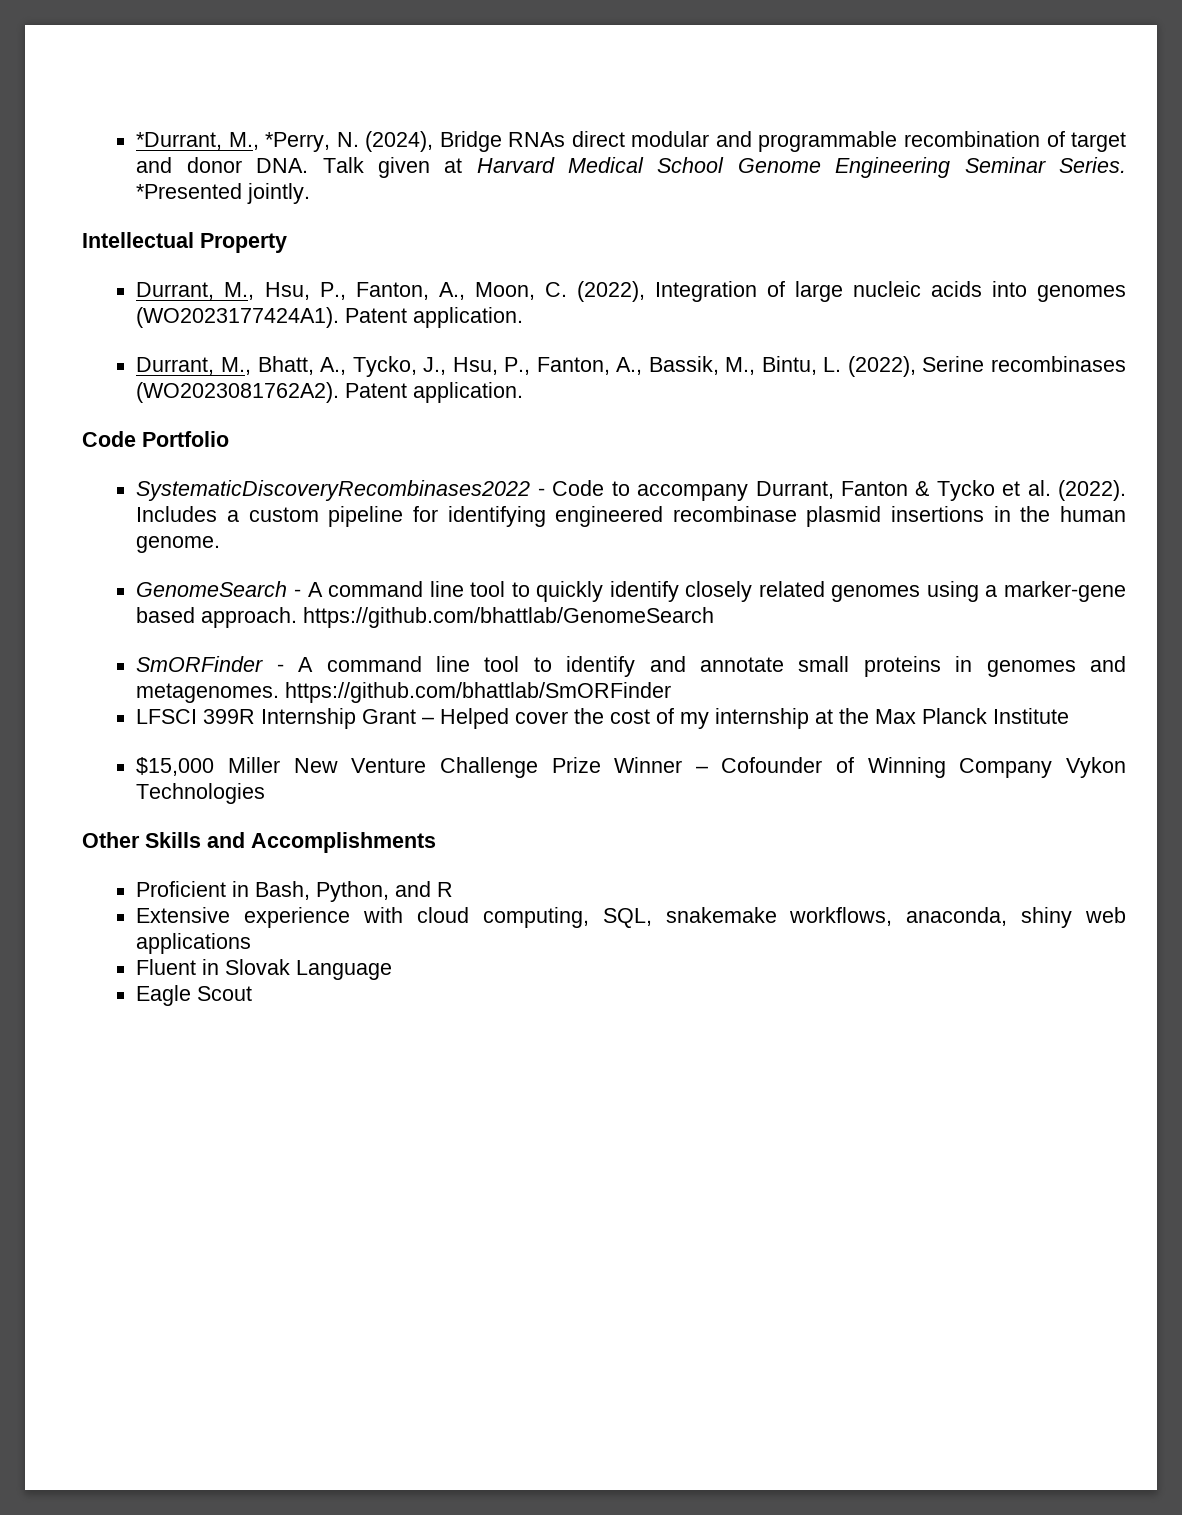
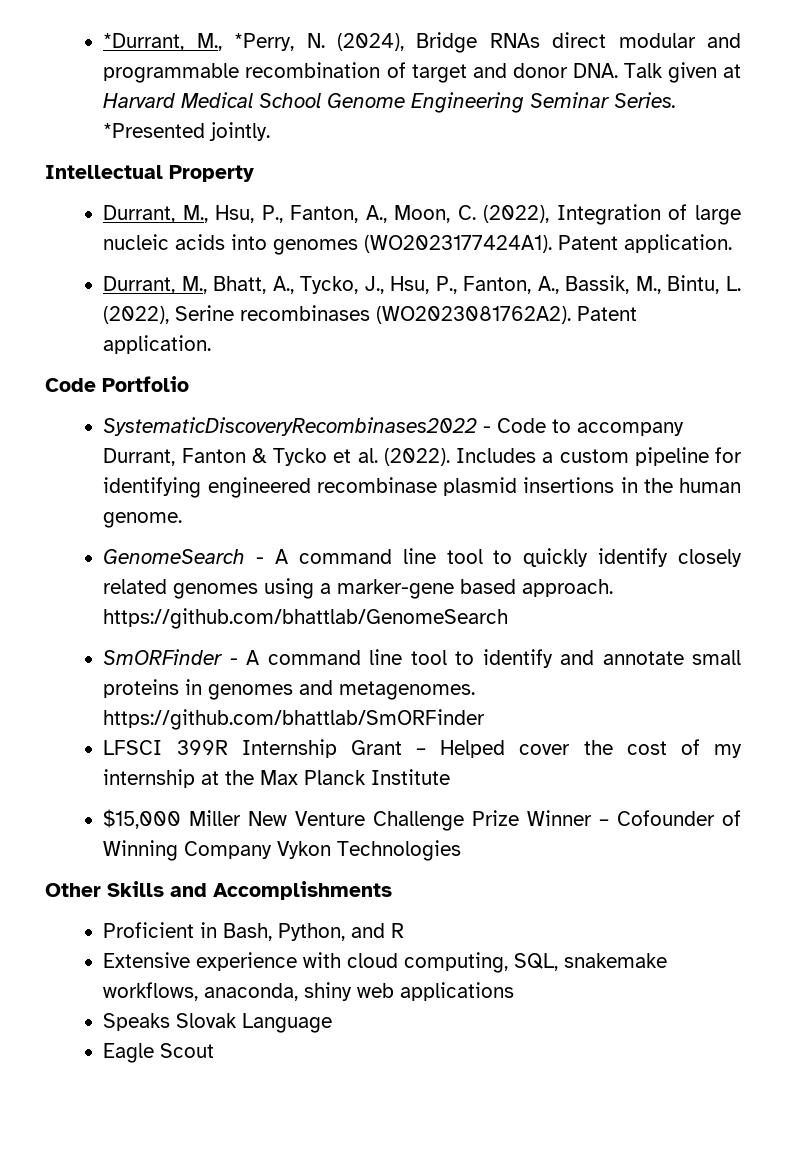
- Fluent in Slovak Language
+ Speaks Slovak Language

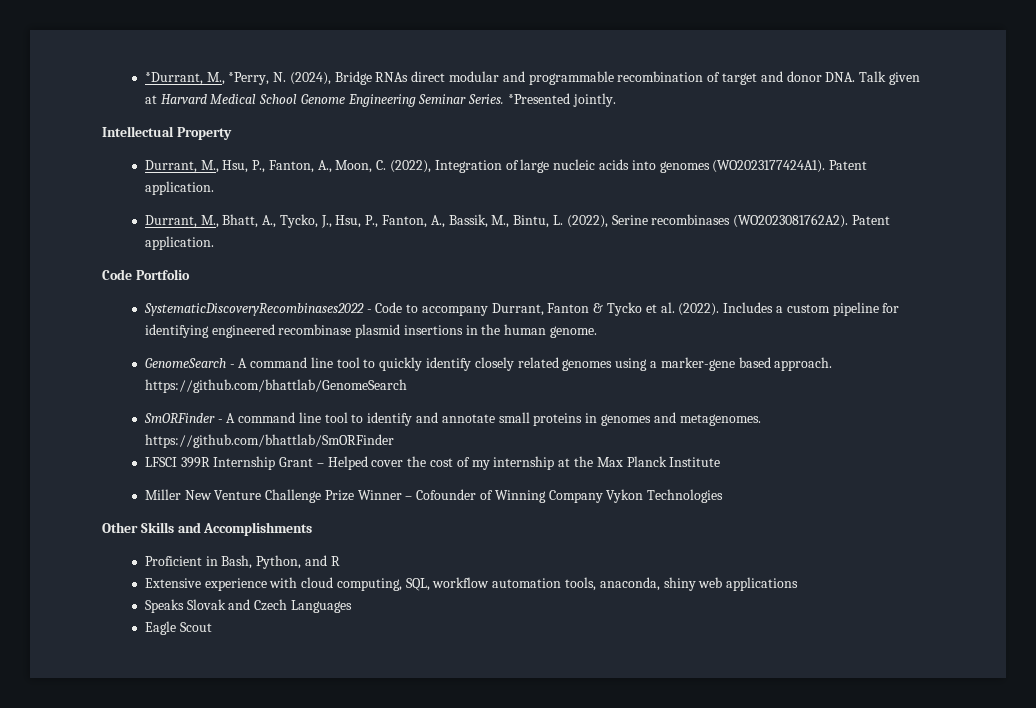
- $15,000 Miller New Venture Challenge Prize Winner – Cofounder of Winning Company Vykon Technologies
+ Miller New Venture Challenge Prize Winner – Cofounder of Winning Company Vykon Technologies
- Extensive experience with cloud computing, SQL, snakemake workflows, anaconda, shiny web applications
+ Extensive experience with cloud computing, SQL, workflow automation tools, anaconda, shiny web applications
- Speaks Slovak Language
+ Speaks Slovak and Czech Languages

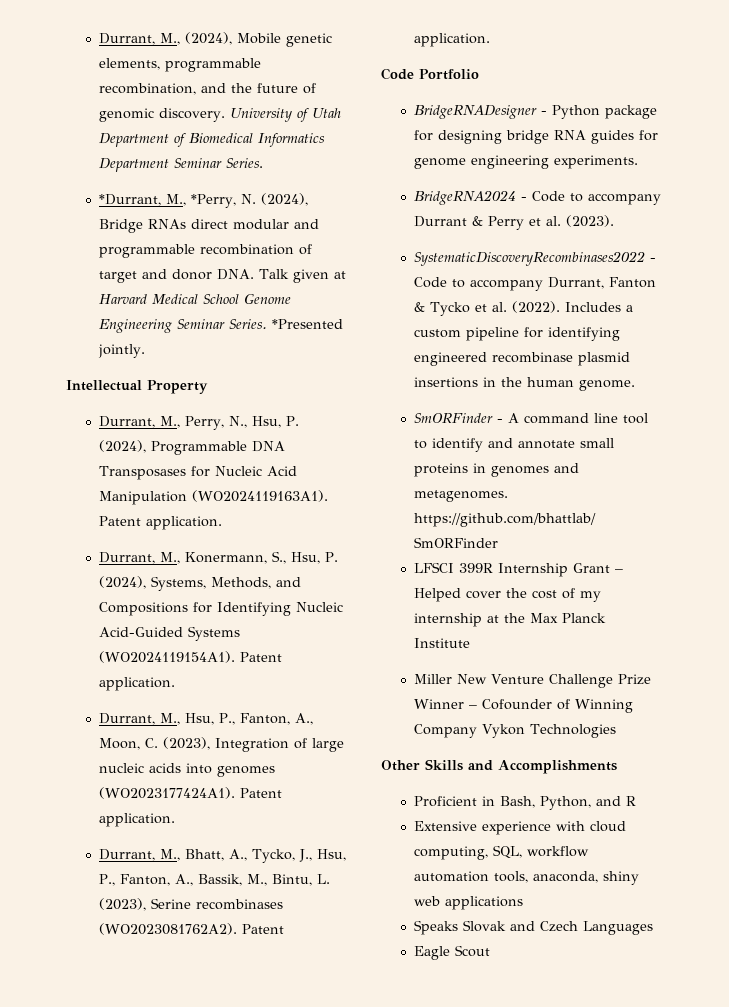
+ Durrant, M., (2024), Mobile genetic elements, programmable recombination, and the future of genomic discovery. University of Utah Department of Biomedical Informatics Department Seminar Series.
+ Durrant, M., Perry, N., Hsu, P. (2024), Programmable DNA Transposases for Nucleic Acid Manipulation (WO2024119163A1). Patent application.
+ Durrant, M., Konermann, S., Hsu, P. (2024), Systems, Methods, and Compositions for Identifying Nucleic Acid-Guided Systems (WO2024119154A1). Patent application.
- Durrant, M., Hsu, P., Fanton, A., Moon, C. (2022), Integration of large nucleic acids into genomes (WO2023177424A1).
+ Durrant, M., Hsu, P., Fanton, A., Moon, C. (2023), Integration of large nucleic acids into genomes (WO2023177424A1).
- Durrant, M., Bhatt, A., Tycko, J., Hsu, P., Fanton, A., Bassik, M., Bintu, L. (2022), Serine recombinases (WO2023081762A2).
+ Durrant, M., Bhatt, A., Tycko, J., Hsu, P., Fanton, A., Bassik, M., Bintu, L. (2023), Serine recombinases (WO2023081762A2).
+ BridgeRNADesigner - Python package for designing bridge RNA guides for genome engineering experiments.
+ BridgeRNA2024 - Code to accompany Durrant & Perry et al. (2023).
- GenomeSearch - A command line tool to quickly identify closely related genomes using a marker-gene based approach. https://github.com/bhattlab/GenomeSearch

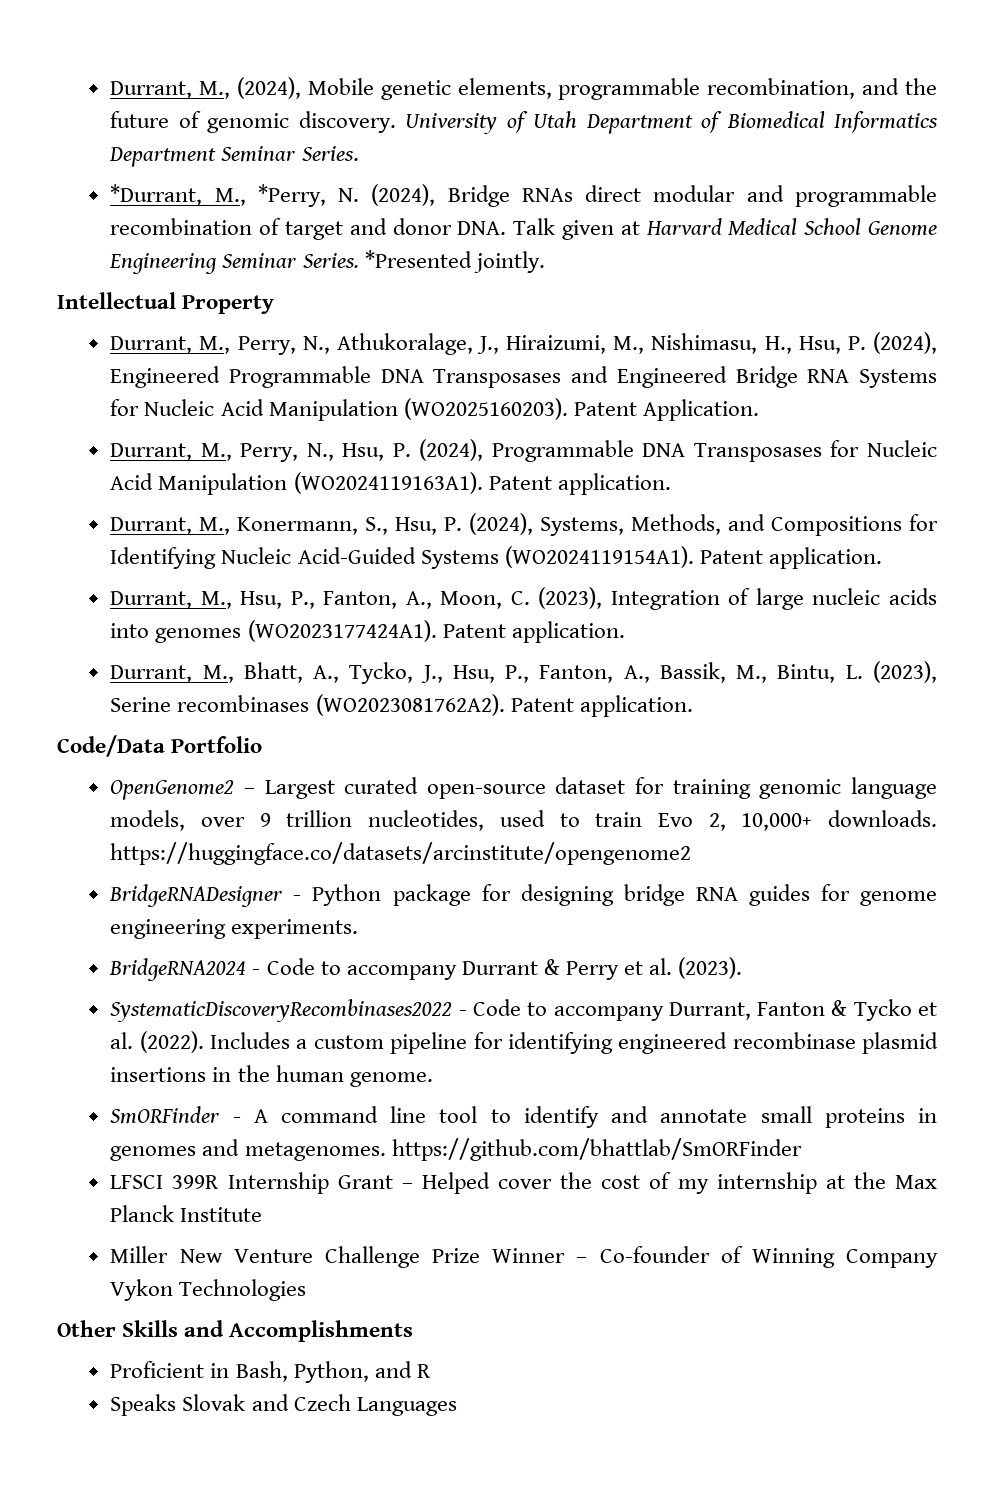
+ Durrant, M., Perry, N., Athukoralage, J., Hiraizumi, M., Nishimasu, H., Hsu, P. (2024), Engineered Programmable DNA Transposases and Engineered Bridge RNA Systems for Nucleic Acid Manipulation (WO2025160203). Patent Application.
- Code Portfolio
+ Code/Data Portfolio
+ OpenGenome2 – Largest curated open-source dataset for training genomic language models, over 9 trillion nucleotides, used to train Evo 2, 10,000+ downloads. https://huggingface.co/datasets/arcinstitute/opengenome2
- Miller New Venture Challenge Prize Winner – Cofounder of Winning Company Vykon Technologies
+ Miller New Venture Challenge Prize Winner – Co-founder of Winning Company Vykon Technologies
- Extensive experience with cloud computing, SQL, workflow automation tools, anaconda, shiny web applications
- Eagle Scout

